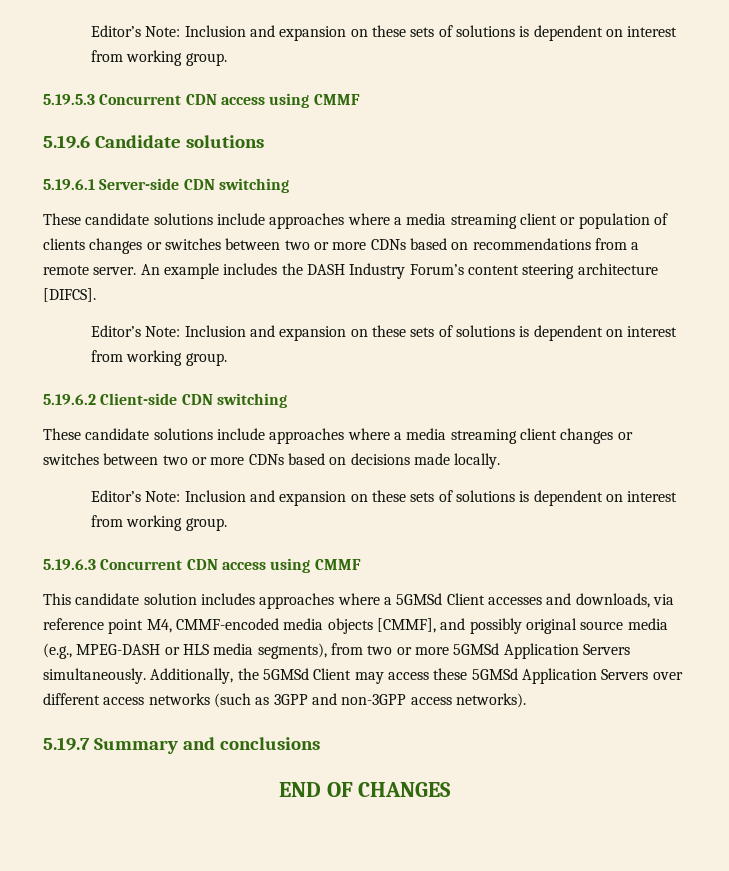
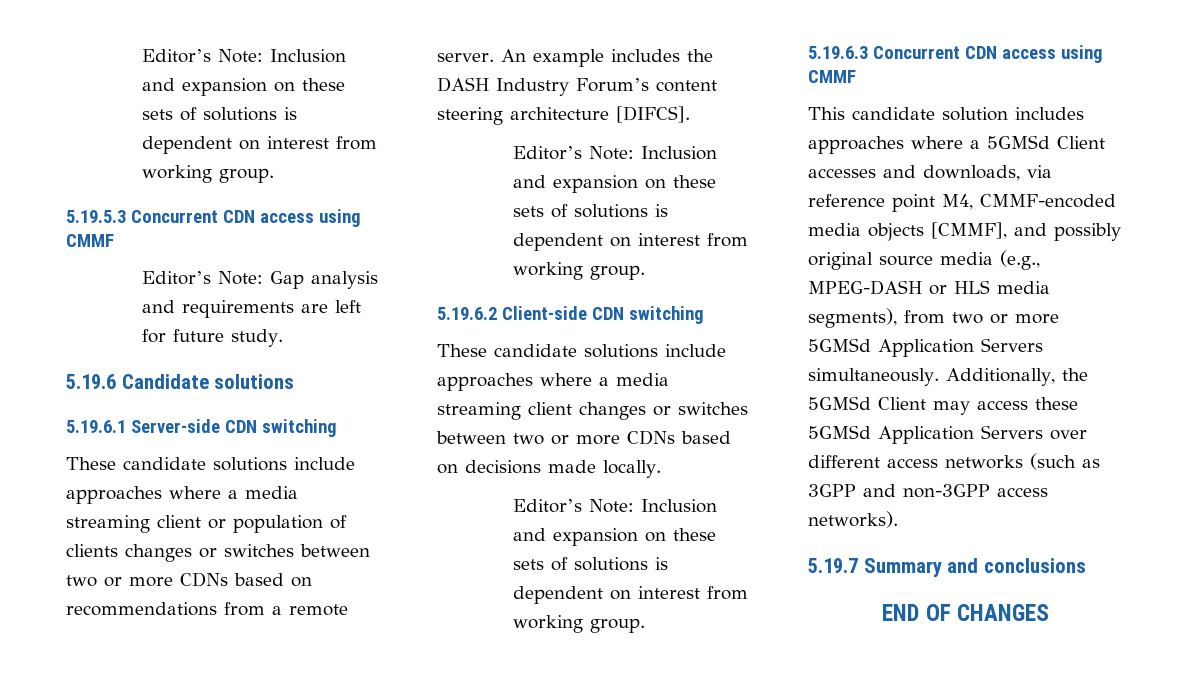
+ Editor’s Note: Gap analysis and requirements are left for future study.

